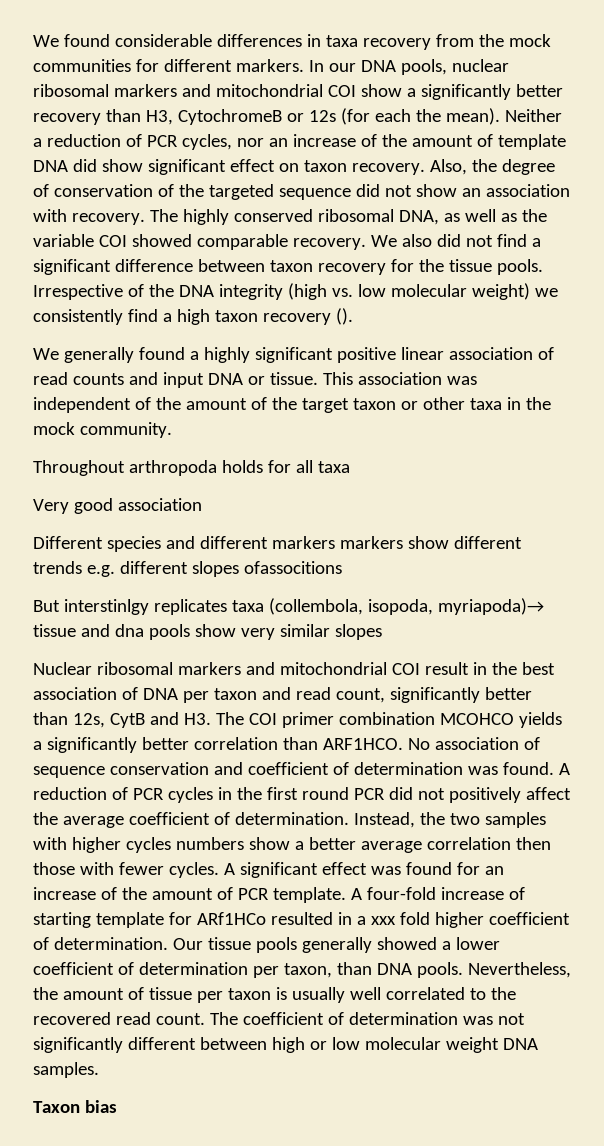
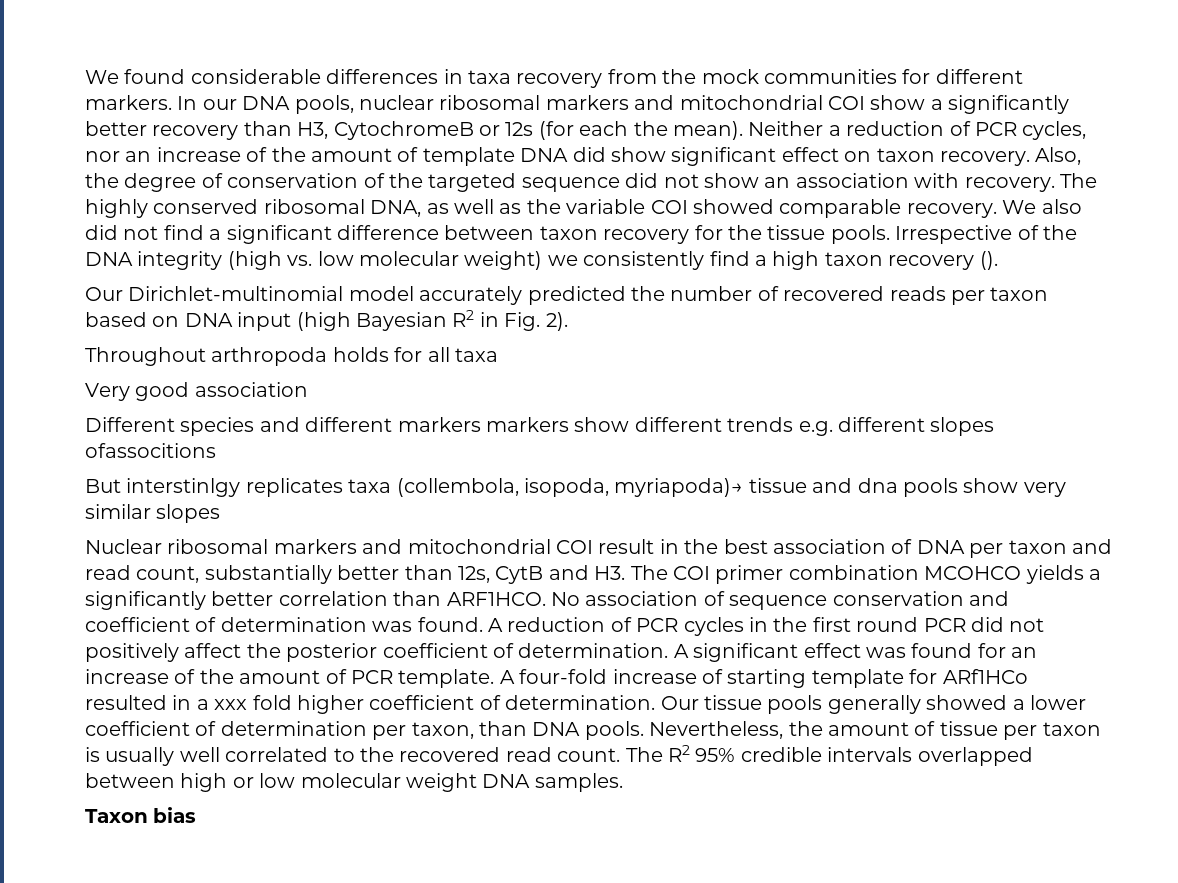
- We generally found a highly significant positive linear association of read counts and input DNA or tissue. This association was independent of the amount of the target taxon or other taxa in the mock community.
+ Our Dirichlet-multinomial model accurately predicted the number of recovered reads per taxon based on DNA input (high Bayesian R2 in Fig. 2).
- Nuclear ribosomal markers and mitochondrial COI result in the best association of DNA per taxon and read count, significantly better than 12s, CytB and H3. The COI primer combination MCOHCO yields a significantly better correlation than ARF1HCO.
+ Nuclear ribosomal markers and mitochondrial COI result in the best association of DNA per taxon and read count, substantially better than 12s, CytB and H3. The COI primer combination MCOHCO yields a significantly better correlation than ARF1HCO.
- A reduction of PCR cycles in the first round PCR did not positively affect the average coefficient of determination. Instead, the two samples with higher cycles numbers show a better average correlation then those with fewer cycles.
+ A reduction of PCR cycles in the first round PCR did not positively affect the posterior coefficient of determination.
- The coefficient of determination was not significantly different between high or low molecular weight DNA samples.
+ The R2 95% credible intervals overlapped between high or low molecular weight DNA samples.

